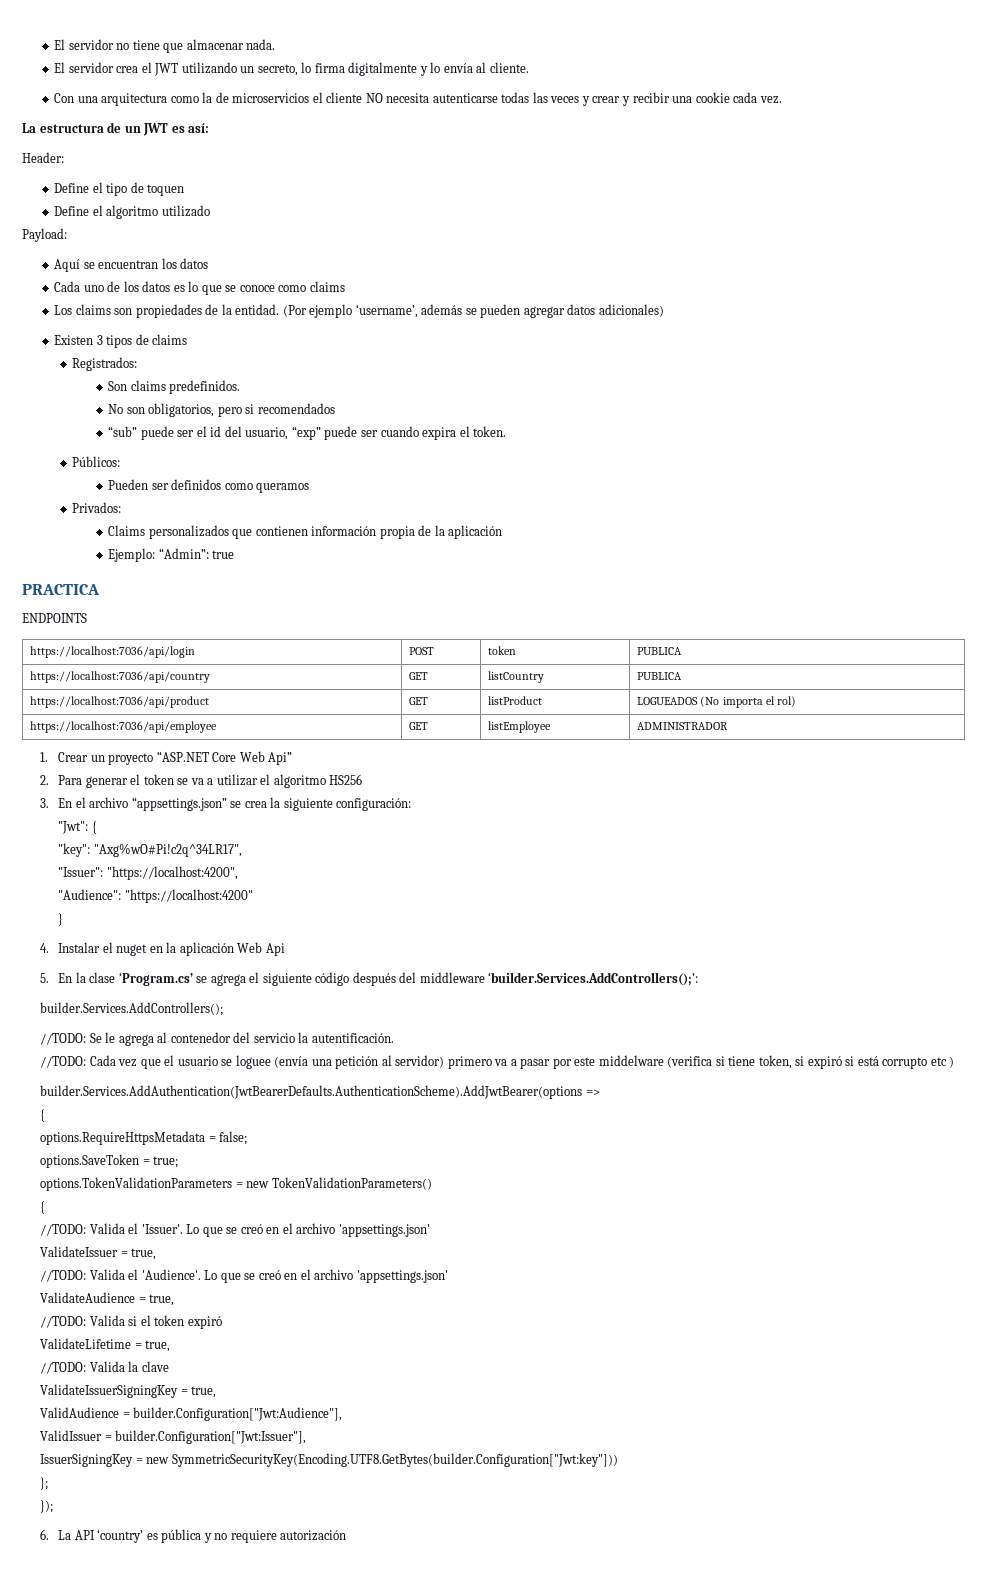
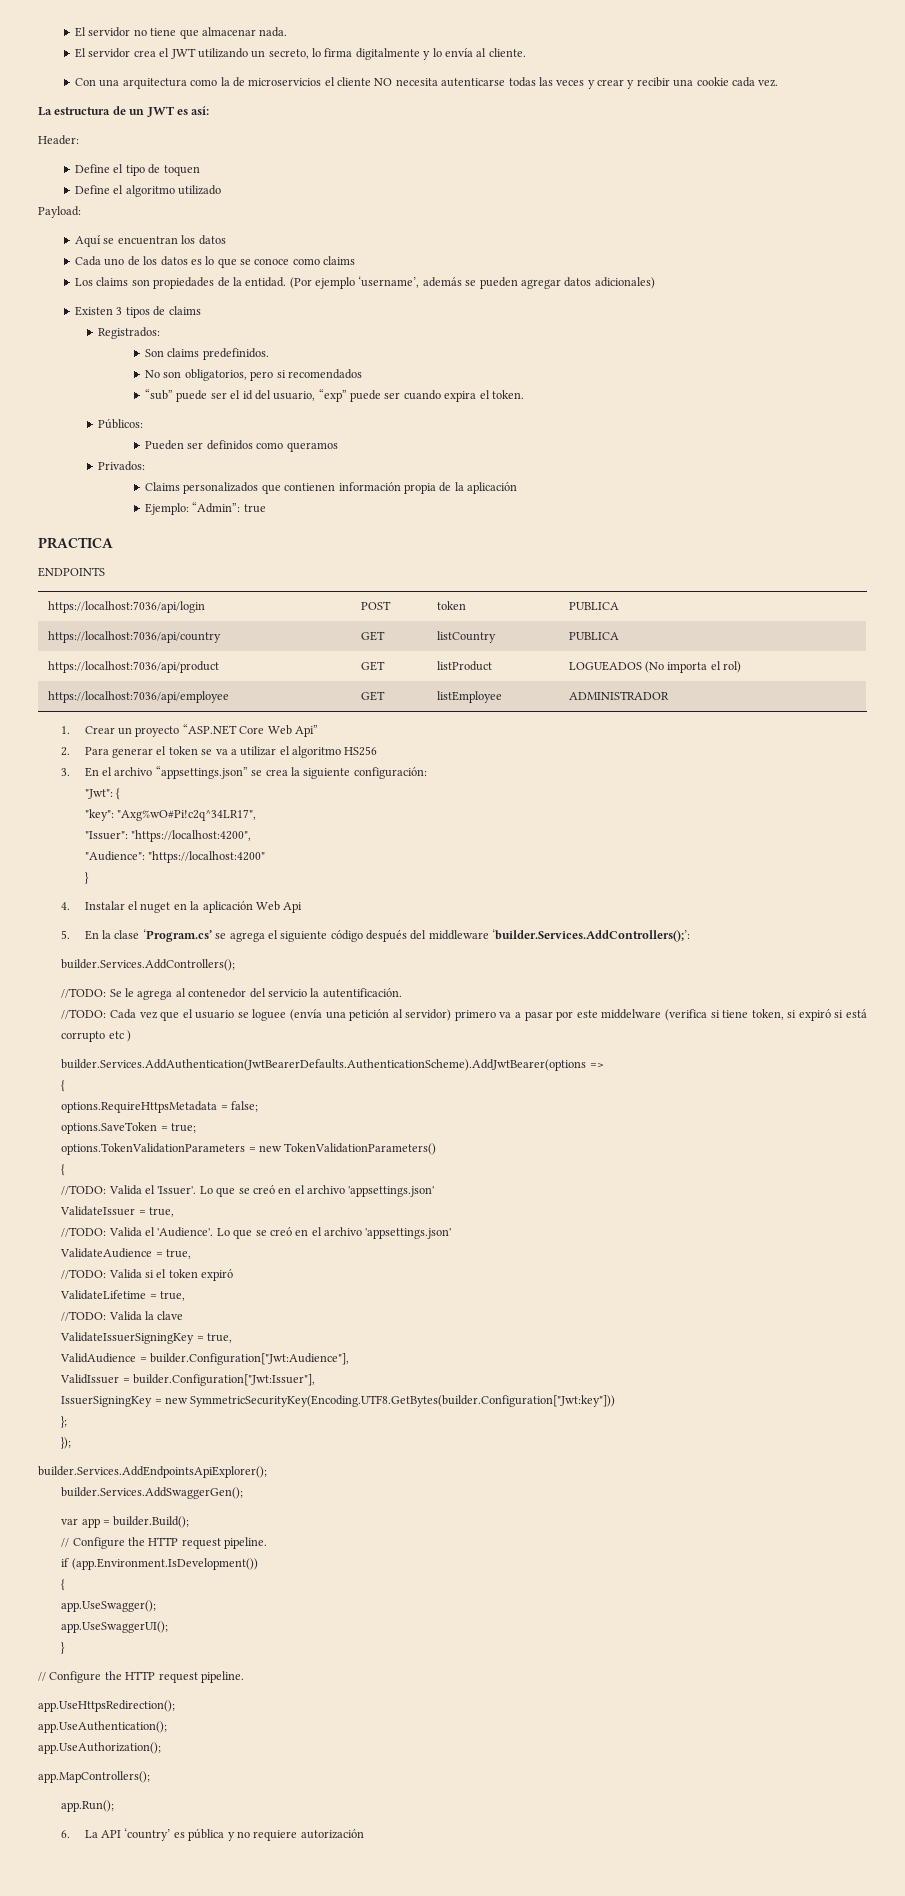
+ builder.Services.AddEndpointsApiExplorer();
+ builder.Services.AddSwaggerGen();
+ var app = builder.Build();
+ // Configure the HTTP request pipeline.
+ if (app.Environment.IsDevelopment())
+ {
+ app.UseSwagger();
+ app.UseSwaggerUI();
+ }
+ // Configure the HTTP request pipeline.
+ app.UseHttpsRedirection();
+ app.UseAuthentication();
+ app.UseAuthorization();
+ app.MapControllers();
+ app.Run();

